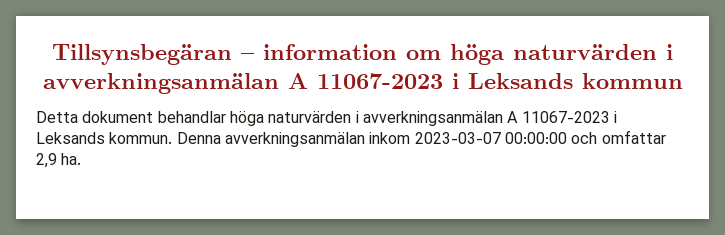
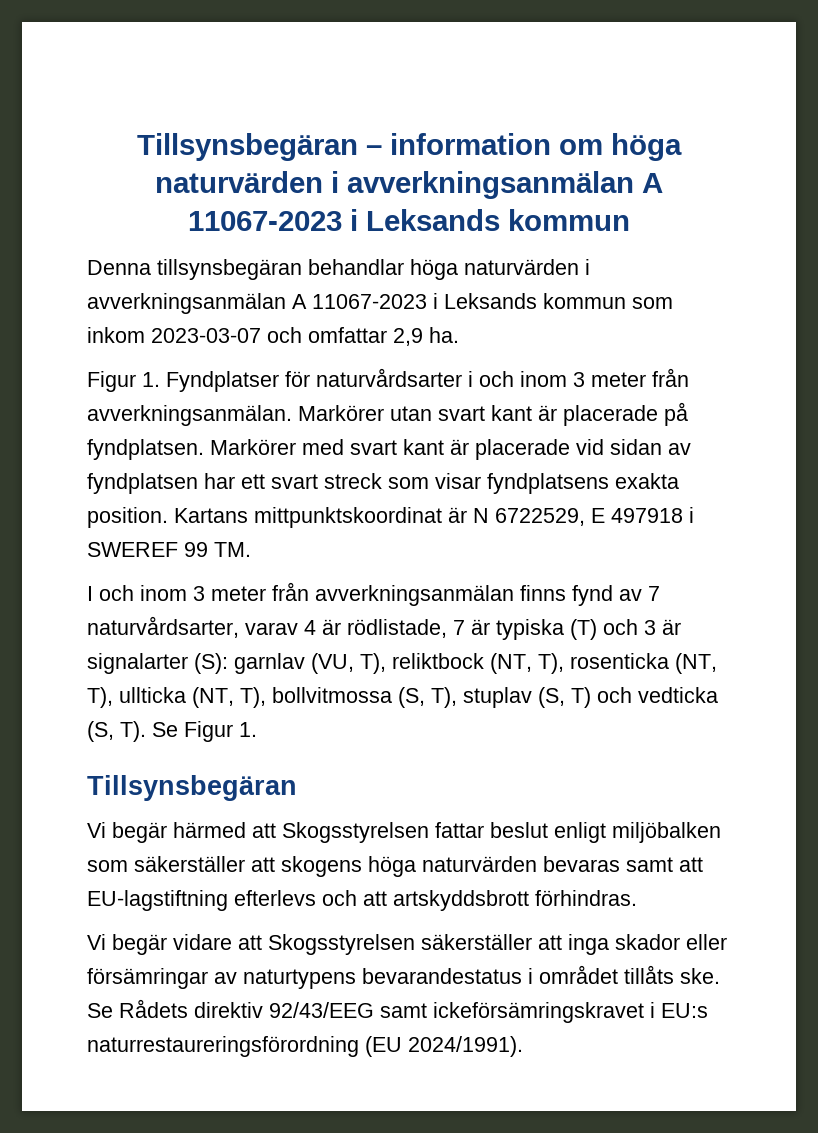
- Detta dokument behandlar höga naturvärden i avverkningsanmälan A 11067-2023 i Leksands kommun. Denna avverkningsanmälan inkom 2023-03-07 00:00:00 och omfattar 2,9 ha.
+ Denna tillsynsbegäran behandlar höga naturvärden i avverkningsanmälan A 11067-2023 i Leksands kommun som inkom 2023-03-07 och omfattar 2,9 ha.
+ Figur 1. Fyndplatser för naturvårdsarter i och inom 3 meter från avverkningsanmälan. Markörer utan svart kant är placerade på fyndplatsen. Markörer med svart kant är placerade vid sidan av fyndplatsen har ett svart streck som visar fyndplatsens exakta position. Kartans mittpunktskoordinat är N 6722529, E 497918 i SWEREF 99 TM.
+ I och inom 3 meter från avverkningsanmälan finns fynd av 7 naturvårdsarter, varav 4 är rödlistade, 7 är typiska (T) och 3 är signalarter (S): garnlav (VU, T), reliktbock (NT, T), rosenticka (NT, T), ullticka (NT, T), bollvitmossa (S, T), stuplav (S, T) och vedticka (S, T). Se Figur 1.
+ Tillsynsbegäran
+ Vi begär härmed att Skogsstyrelsen fattar beslut enligt miljöbalken som säkerställer att skogens höga naturvärden bevaras samt att EU-lagstiftning efterlevs och att artskyddsbrott förhindras.
+ Vi begär vidare att Skogsstyrelsen säkerställer att inga skador eller försämringar av naturtypens bevarandestatus i området tillåts ske. Se Rådets direktiv 92/43/EEG samt ickeförsämringskravet i EU:s naturrestaureringsförordning (EU 2024/1991).

